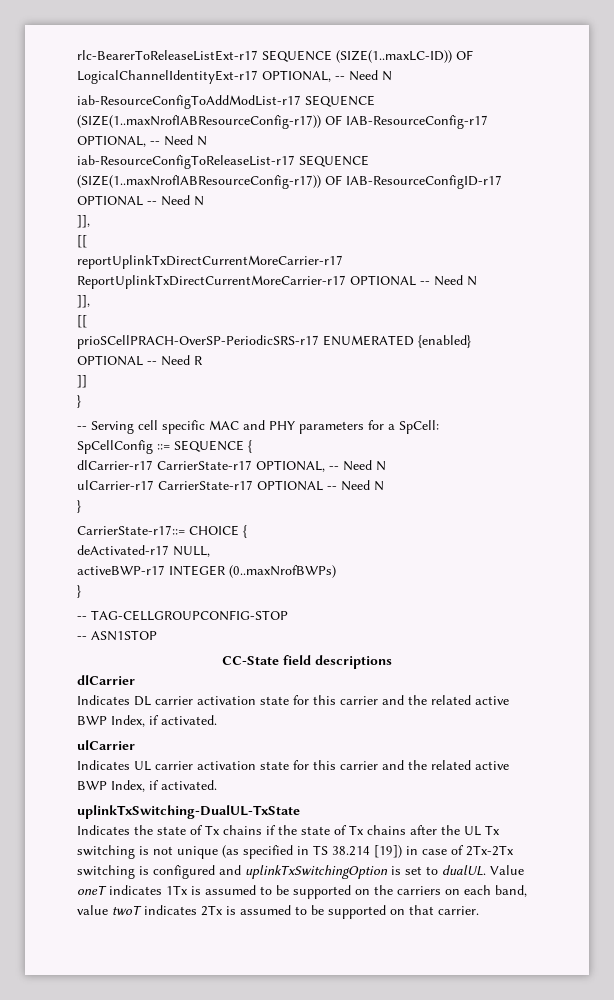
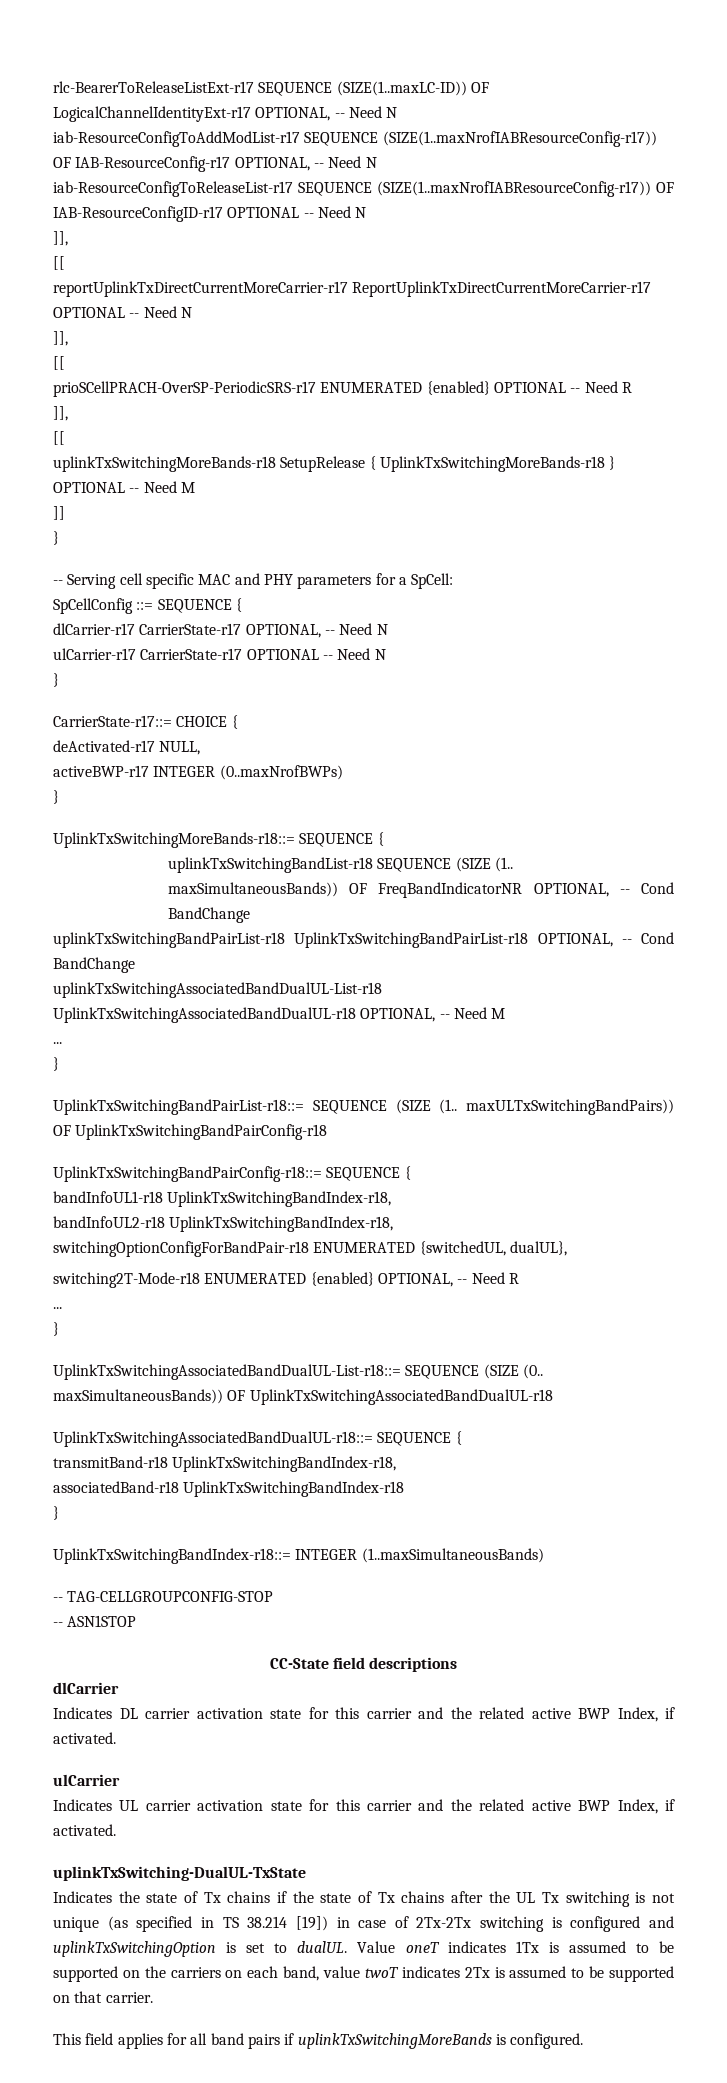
  prioSCellPRACH-OverSP-PeriodicSRS-r17 ENUMERATED {enabled} OPTIONAL -- Need R
+ ]],
+ [[
+ uplinkTxSwitchingMoreBands-r18 SetupRelease { UplinkTxSwitchingMoreBands-r18 } OPTIONAL -- Need M
+ UplinkTxSwitchingMoreBands-r18::= SEQUENCE {
+ uplinkTxSwitchingBandList-r18 SEQUENCE (SIZE (1.. maxSimultaneousBands)) OF FreqBandIndicatorNR OPTIONAL, -- Cond BandChange
+ uplinkTxSwitchingBandPairList-r18 UplinkTxSwitchingBandPairList-r18 OPTIONAL, -- Cond BandChange
+ uplinkTxSwitchingAssociatedBandDualUL-List-r18 UplinkTxSwitchingAssociatedBandDualUL-r18 OPTIONAL, -- Need M
+ ...
+ }
+ UplinkTxSwitchingBandPairList-r18::= SEQUENCE (SIZE (1.. maxULTxSwitchingBandPairs)) OF UplinkTxSwitchingBandPairConfig-r18
+ UplinkTxSwitchingBandPairConfig-r18::= SEQUENCE {
+ bandInfoUL1-r18 UplinkTxSwitchingBandIndex-r18,
+ bandInfoUL2-r18 UplinkTxSwitchingBandIndex-r18,
+ switchingOptionConfigForBandPair-r18 ENUMERATED {switchedUL, dualUL},
+ switching2T-Mode-r18 ENUMERATED {enabled} OPTIONAL, -- Need R
+ ...
+ }
+ UplinkTxSwitchingAssociatedBandDualUL-List-r18::= SEQUENCE (SIZE (0.. maxSimultaneousBands)) OF UplinkTxSwitchingAssociatedBandDualUL-r18
+ UplinkTxSwitchingAssociatedBandDualUL-r18::= SEQUENCE {
+ transmitBand-r18 UplinkTxSwitchingBandIndex-r18,
+ associatedBand-r18 UplinkTxSwitchingBandIndex-r18
+ }
+ UplinkTxSwitchingBandIndex-r18::= INTEGER (1..maxSimultaneousBands)
+ This field applies for all band pairs if uplinkTxSwitchingMoreBands is configured.

